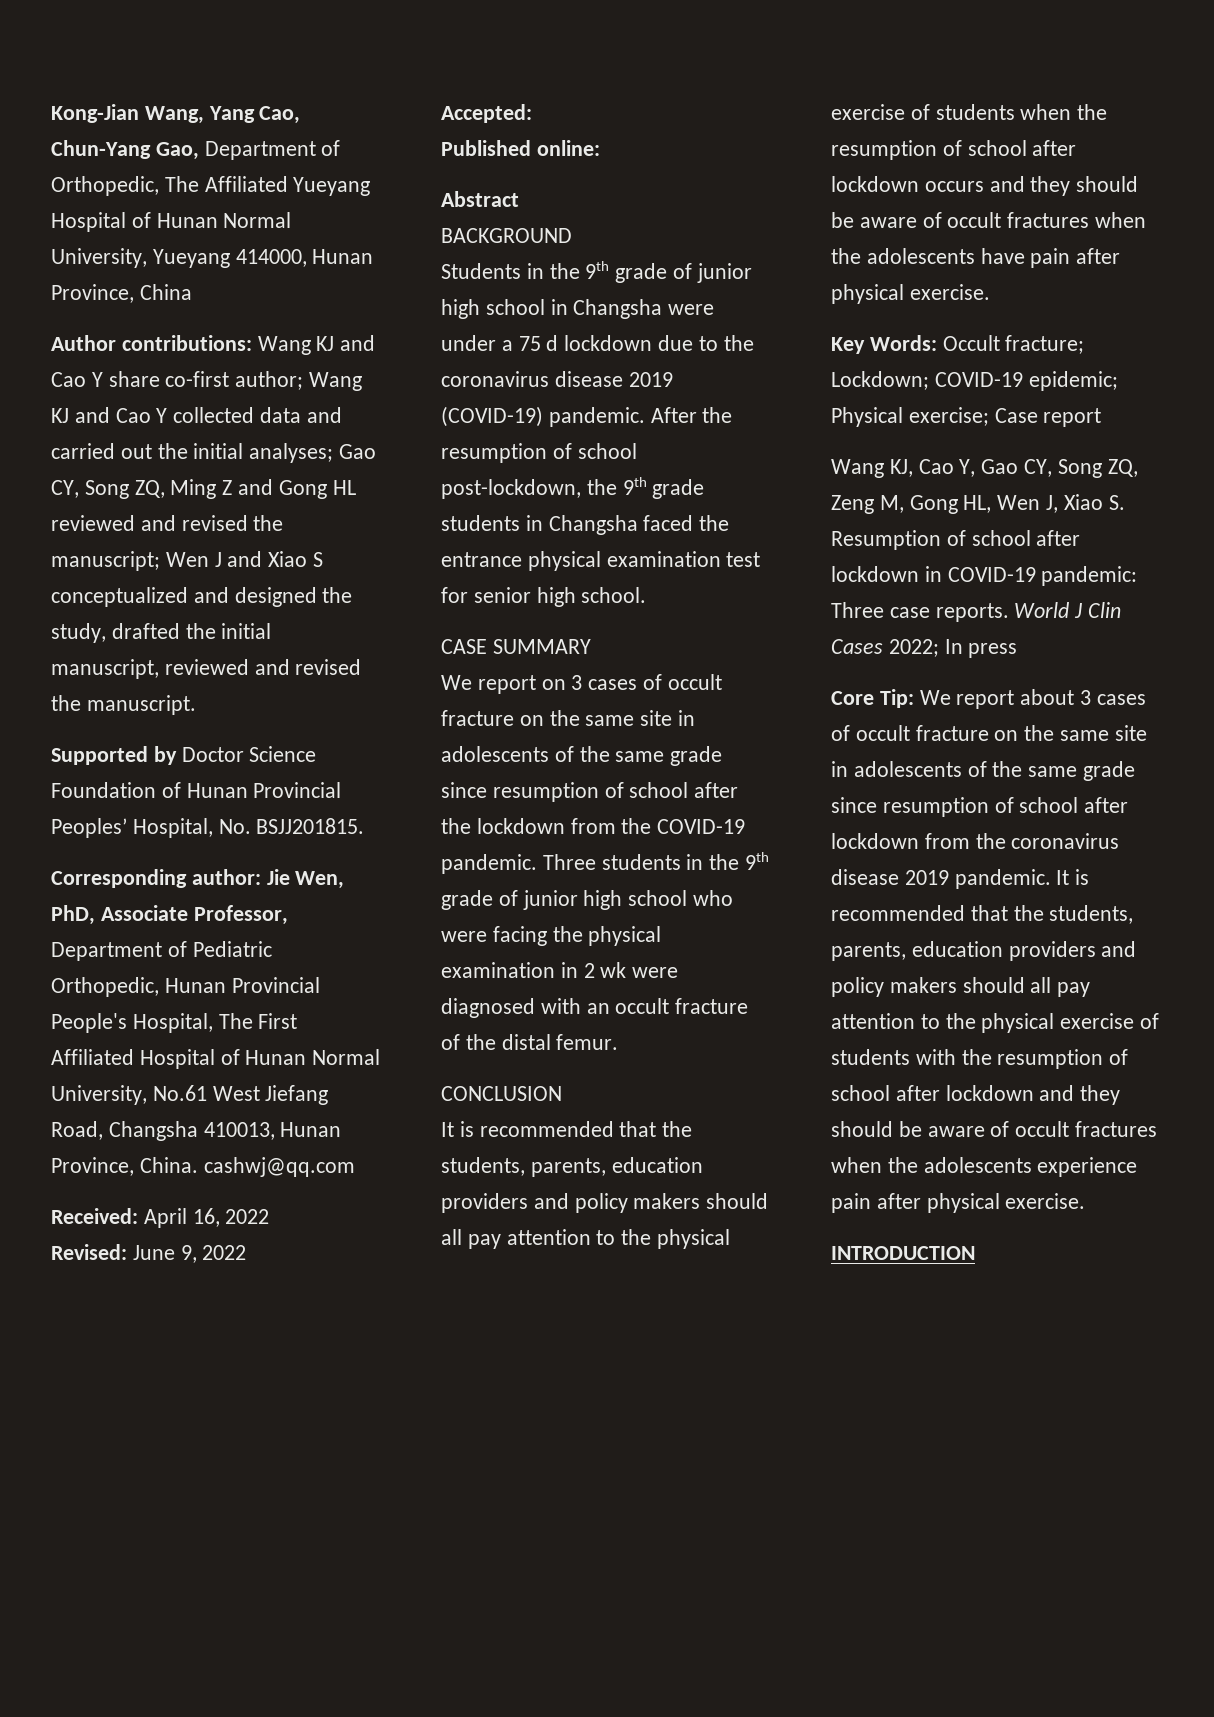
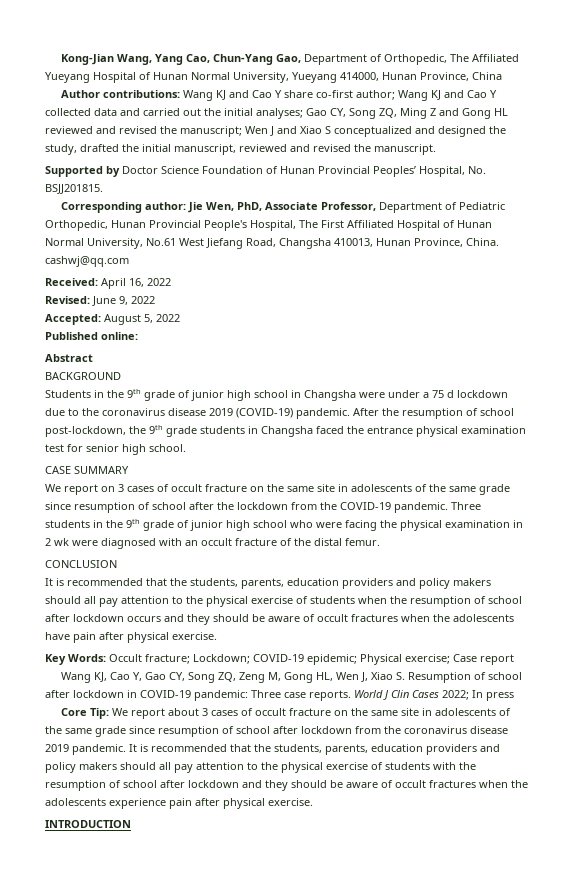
- Accepted:
+ Accepted: August 5, 2022

